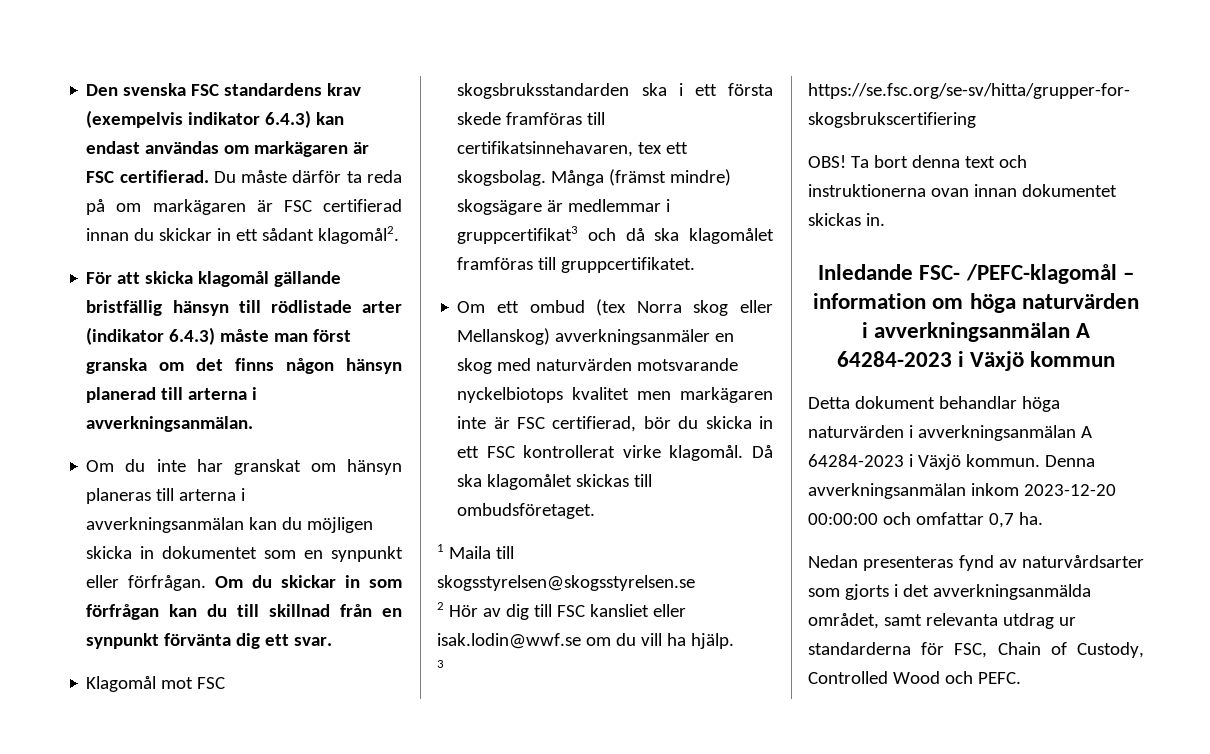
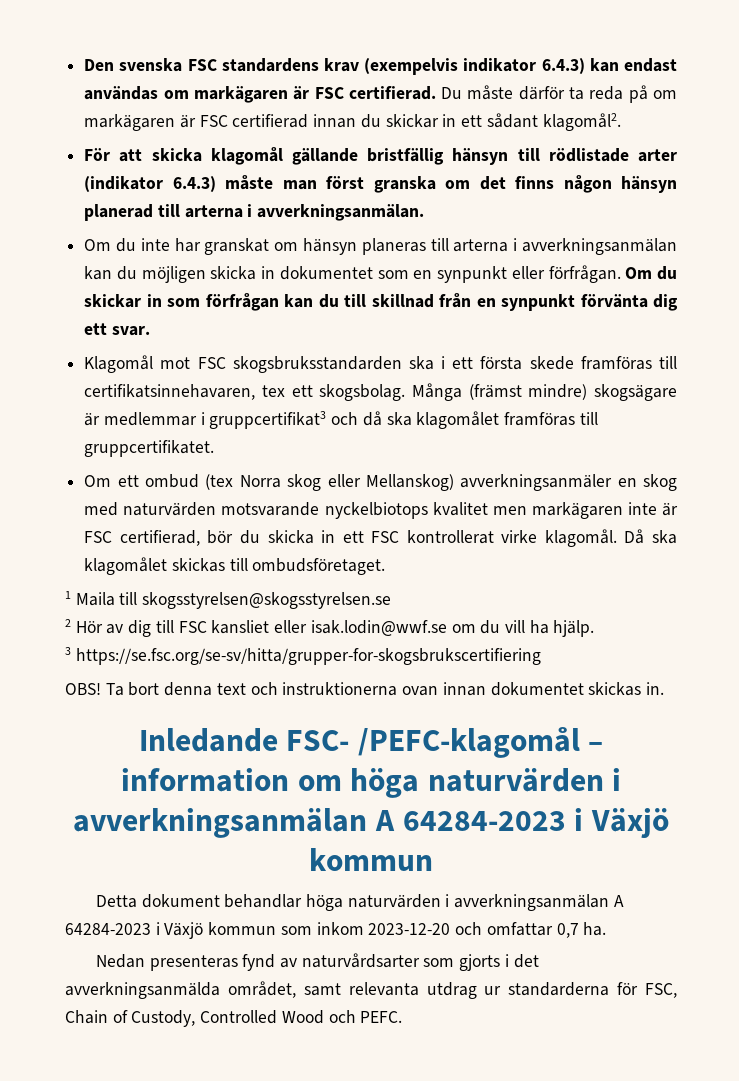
- Detta dokument behandlar höga naturvärden i avverkningsanmälan A 64284-2023 i Växjö kommun. Denna avverkningsanmälan inkom 2023-12-20 00:00:00 och omfattar 0,7 ha.
+ Detta dokument behandlar höga naturvärden i avverkningsanmälan A 64284-2023 i Växjö kommun som inkom 2023-12-20 och omfattar 0,7 ha.

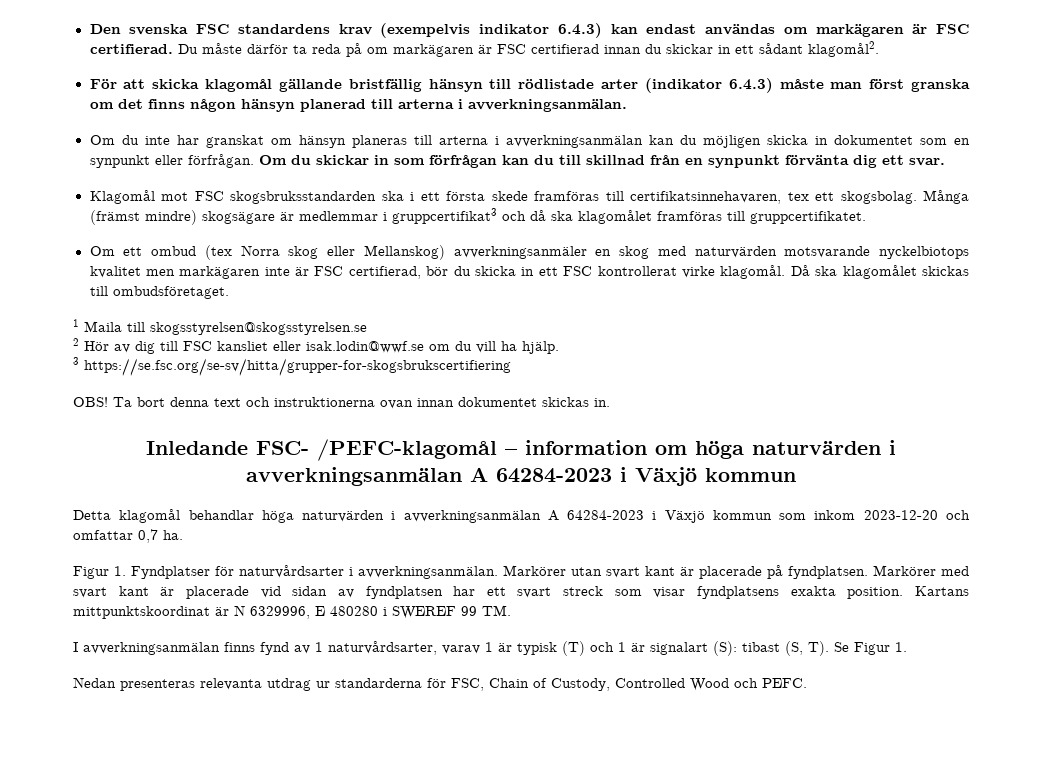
- Detta dokument behandlar höga naturvärden i avverkningsanmälan A 64284-2023 i Växjö kommun som inkom 2023-12-20 och omfattar 0,7 ha.
+ Detta klagomål behandlar höga naturvärden i avverkningsanmälan A 64284-2023 i Växjö kommun som inkom 2023-12-20 och omfattar 0,7 ha.
- Nedan presenteras fynd av naturvårdsarter som gjorts i det avverkningsanmälda området, samt relevanta utdrag ur standarderna för FSC, Chain of Custody, Controlled Wood och PEFC.
+ Figur 1. Fyndplatser för naturvårdsarter i avverkningsanmälan. Markörer utan svart kant är placerade på fyndplatsen. Markörer med svart kant är placerade vid sidan av fyndplatsen har ett svart streck som visar fyndplatsens exakta position. Kartans mittpunktskoordinat är N 6329996, E 480280 i SWEREF 99 TM.
+ I avverkningsanmälan finns fynd av 1 naturvårdsarter, varav 1 är typisk (T) och 1 är signalart (S): tibast (S, T). Se Figur 1.
+ Nedan presenteras relevanta utdrag ur standarderna för FSC, Chain of Custody, Controlled Wood och PEFC.

